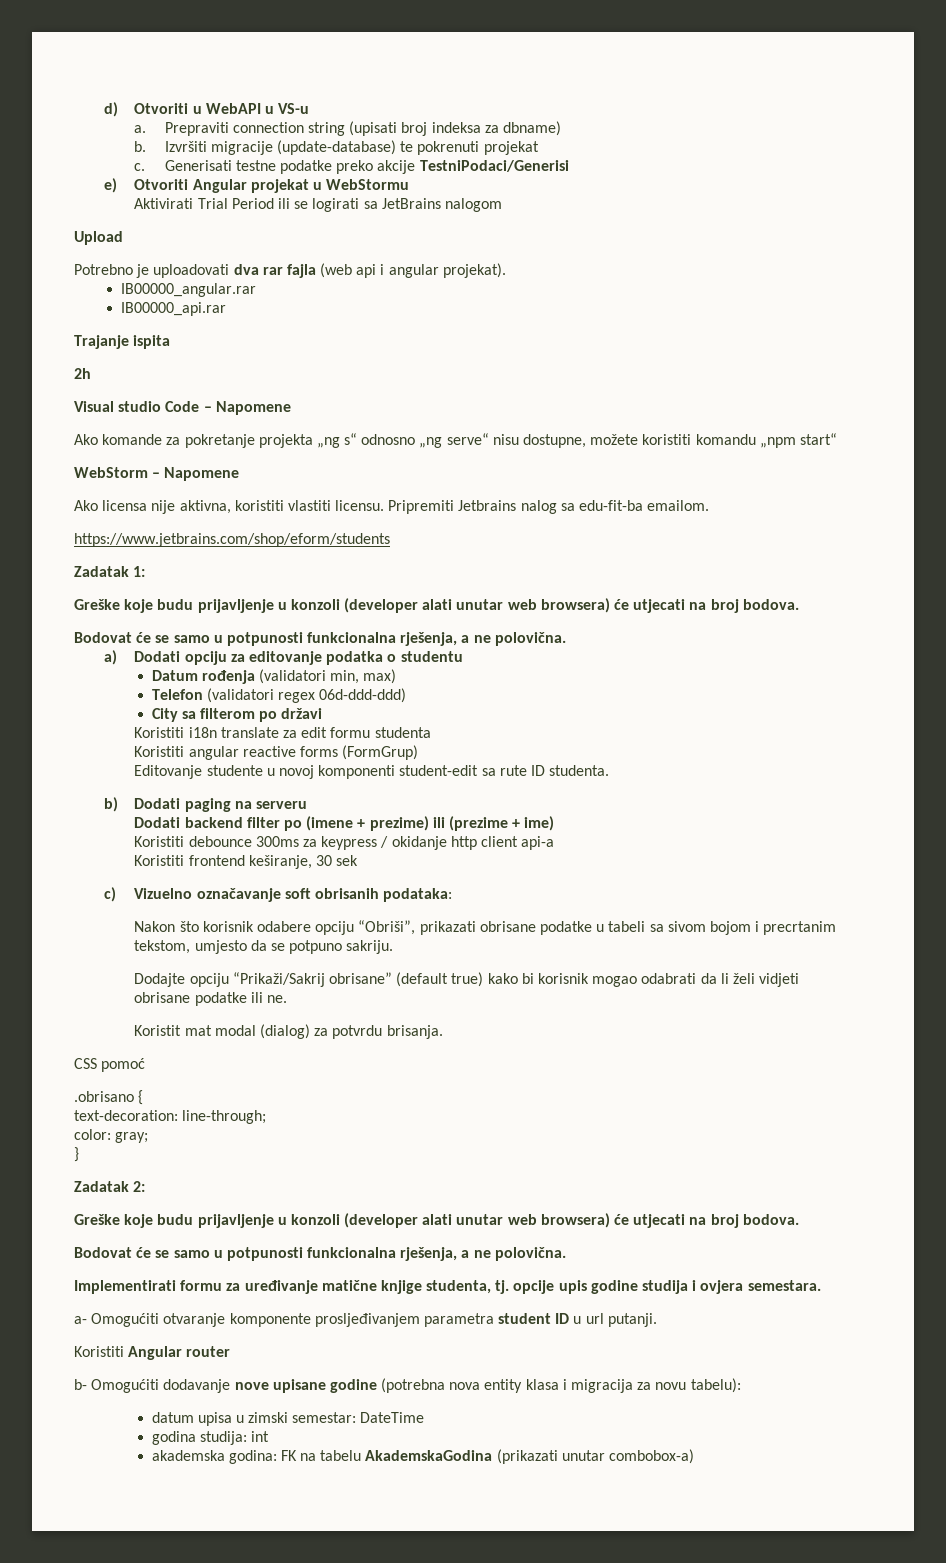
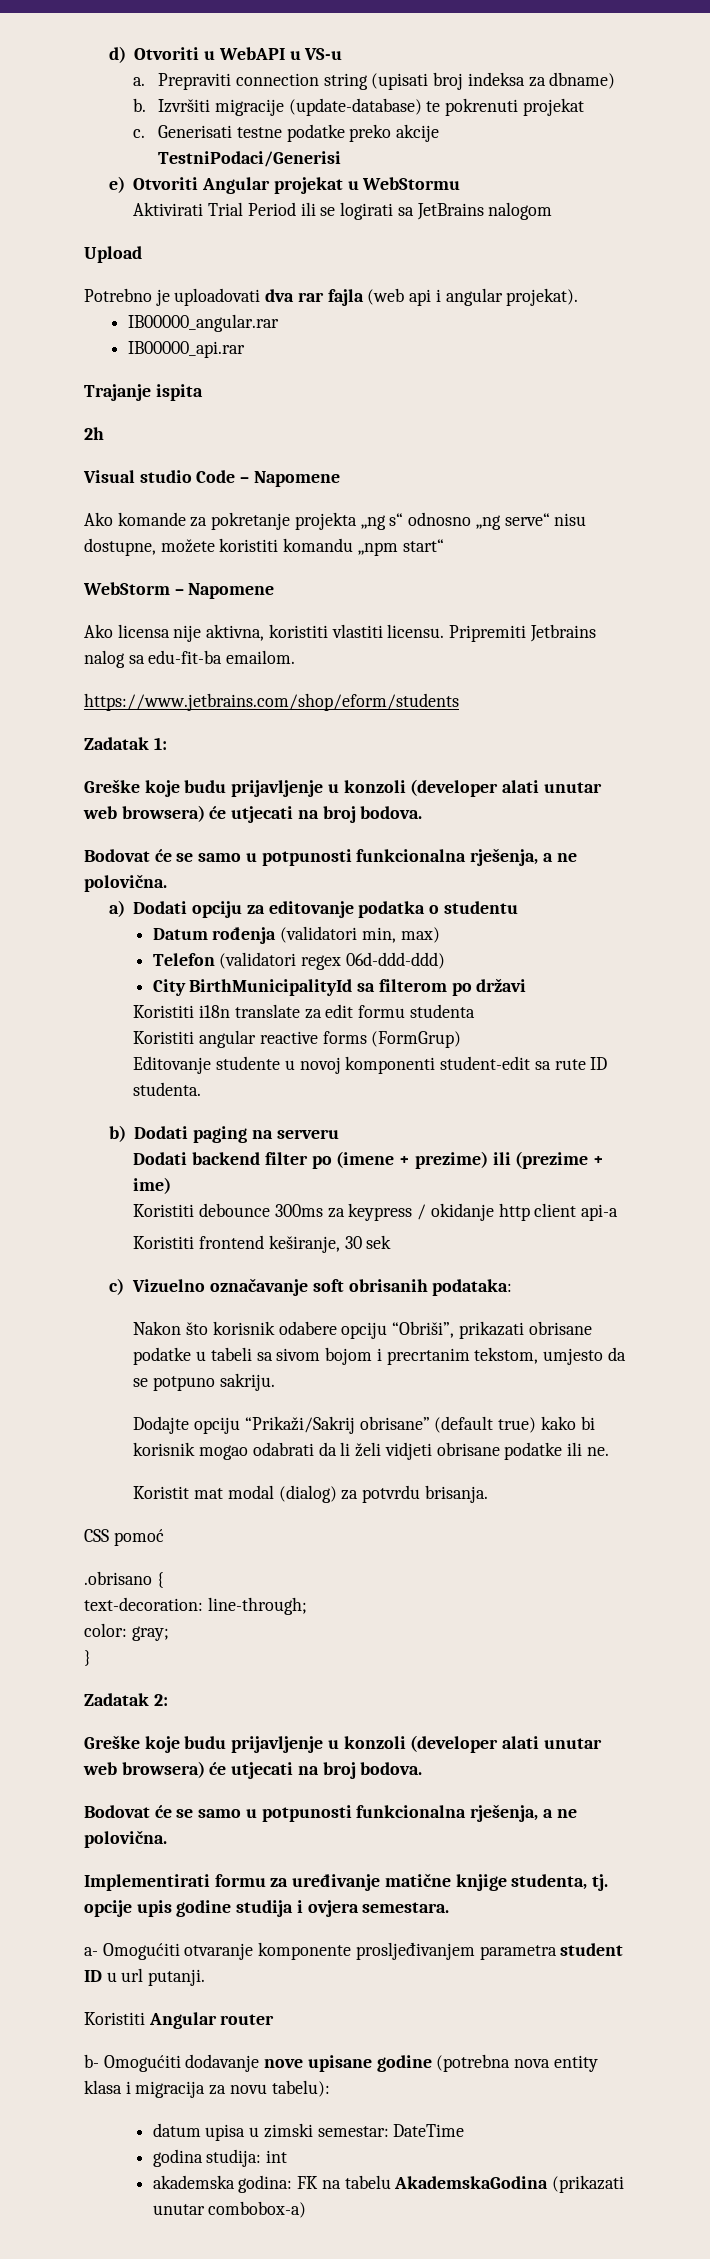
- City sa filterom po državi
+ City BirthMunicipalityId sa filterom po državi

